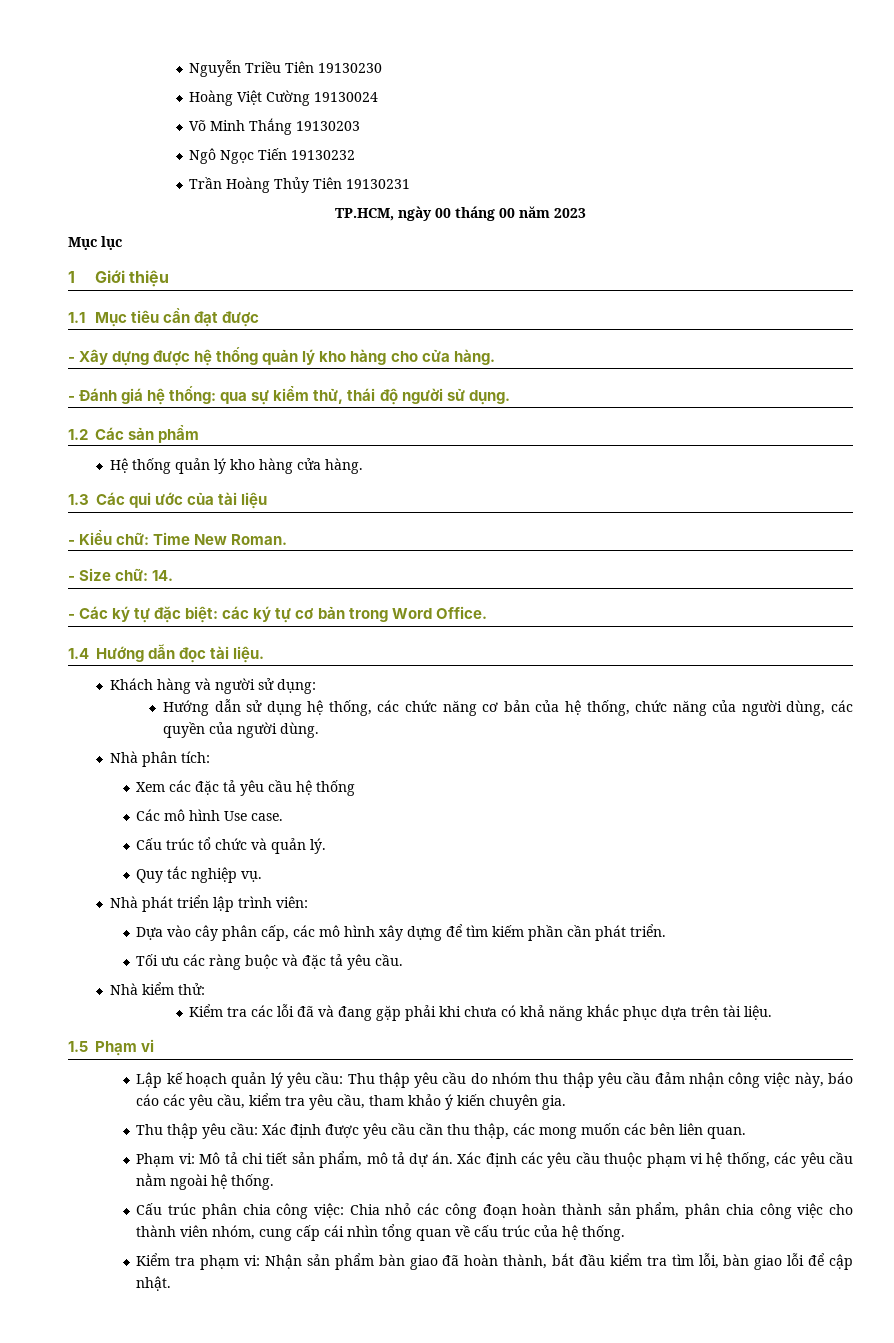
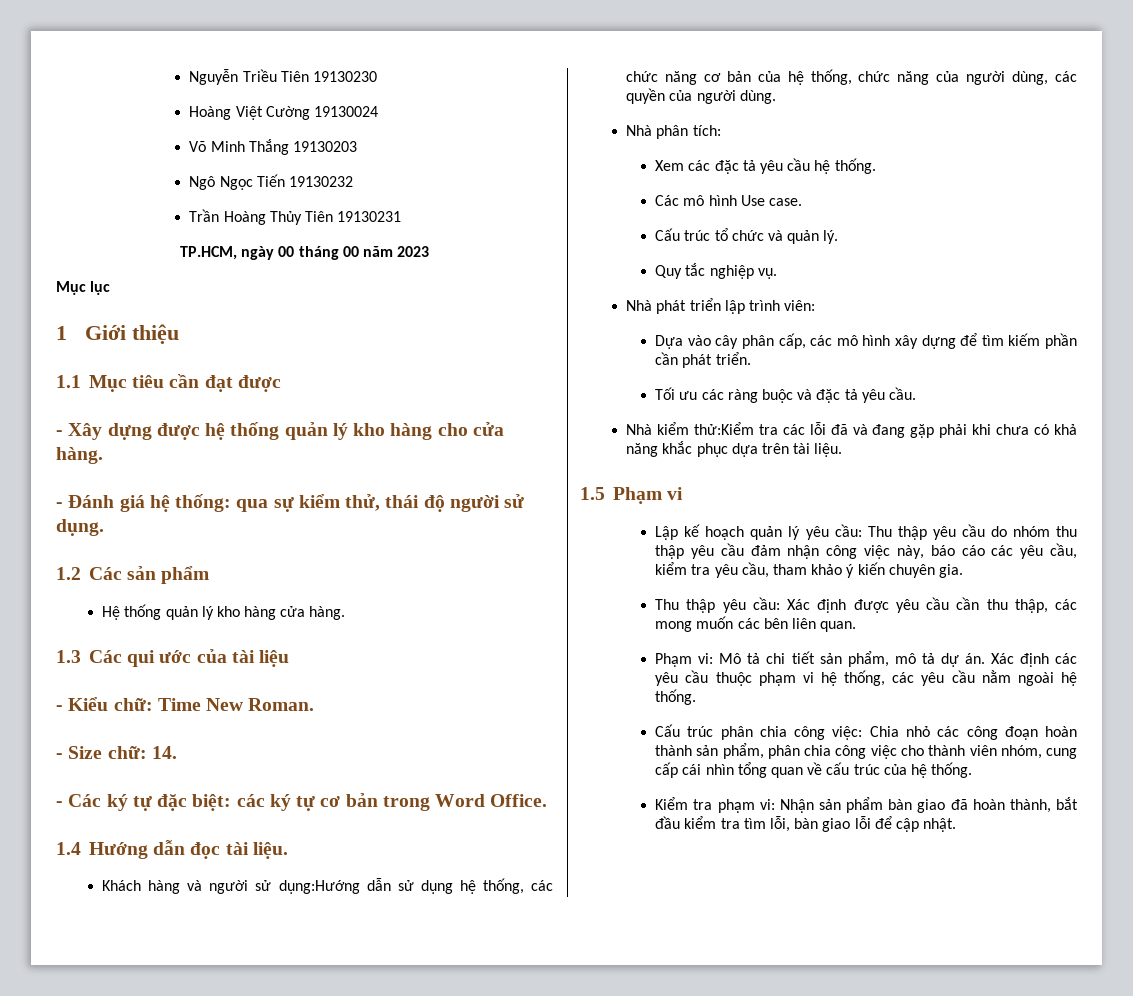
- Khách hàng và người sử dụng:
- Hướng dẫn sử dụng hệ thống, các chức năng cơ bản của hệ thống, chức năng của người dùng, các quyền của người dùng.
+ Khách hàng và người sử dụng:Hướng dẫn sử dụng hệ thống, các chức năng cơ bản của hệ thống, chức năng của người dùng, các quyền của người dùng.
- Xem các đặc tả yêu cầu hệ thống
+ Xem các đặc tả yêu cầu hệ thống.
- Nhà kiểm thử:
- Kiểm tra các lỗi đã và đang gặp phải khi chưa có khả năng khắc phục dựa trên tài liệu.
+ Nhà kiểm thử:Kiểm tra các lỗi đã và đang gặp phải khi chưa có khả năng khắc phục dựa trên tài liệu.

